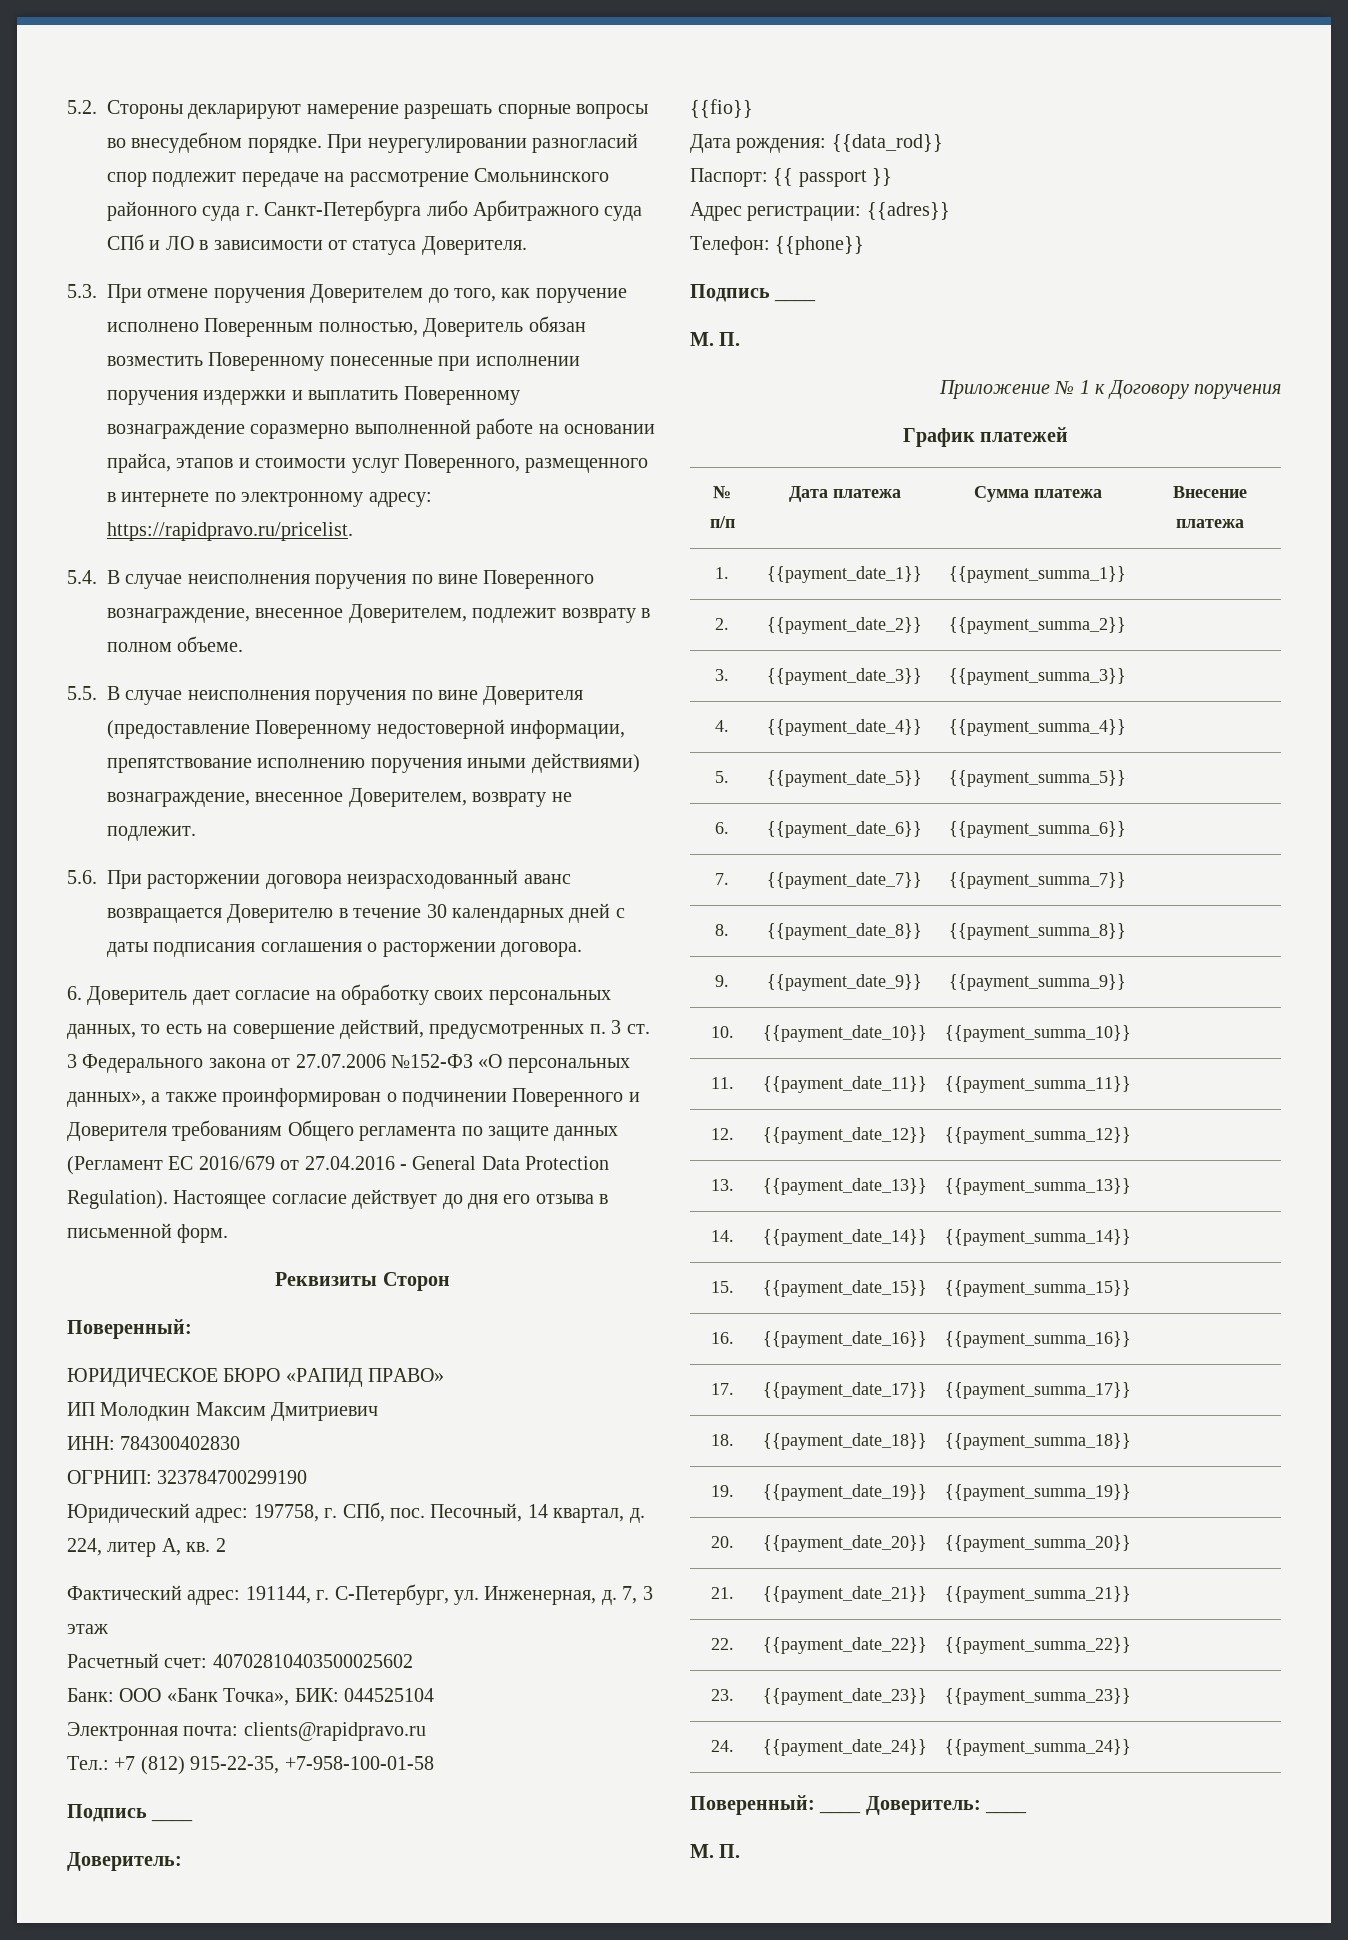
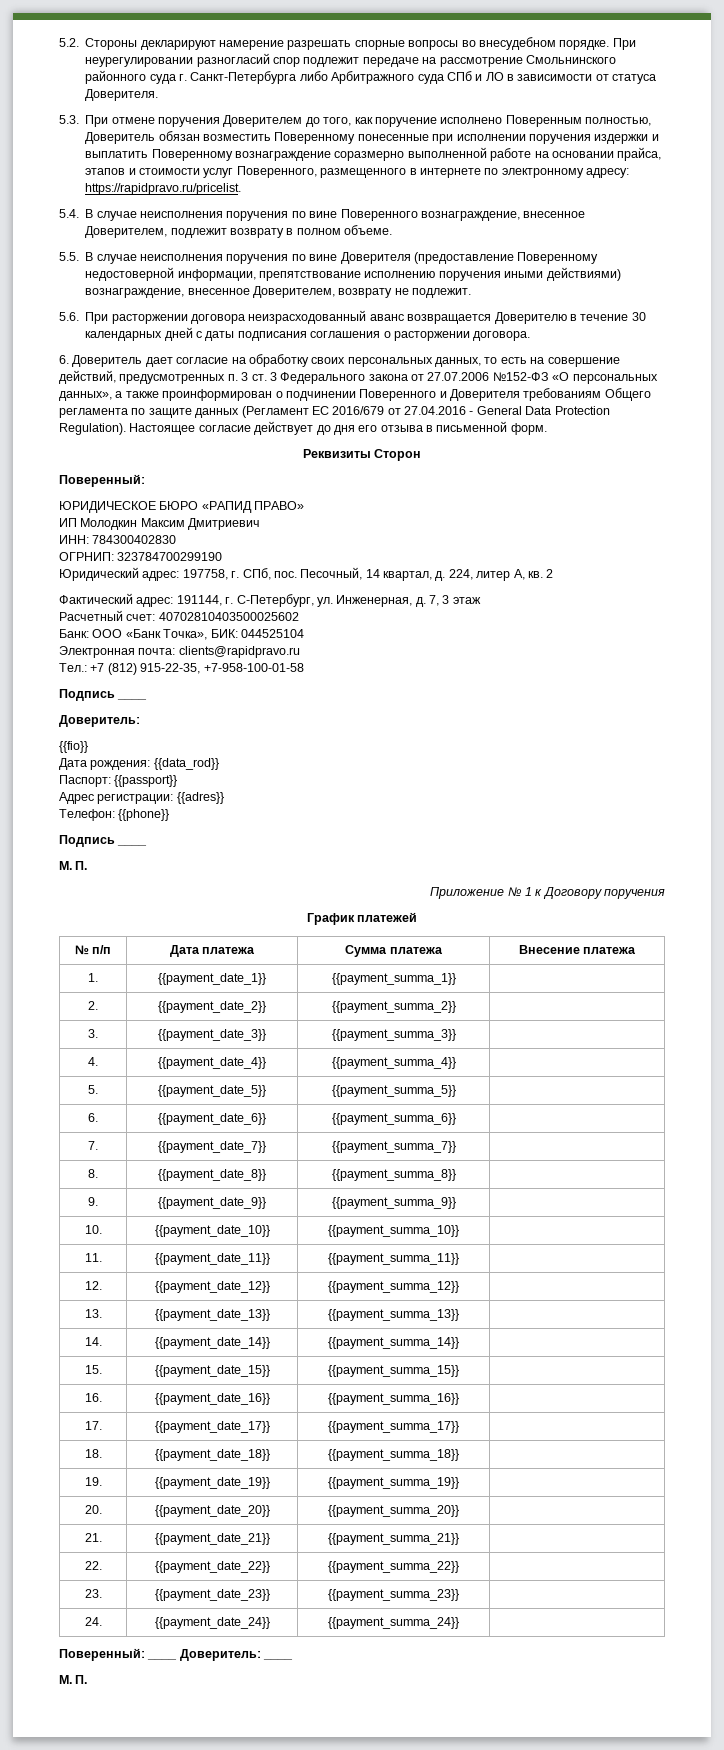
- Паспорт: {{ passport }}
+ Паспорт: {{passport}}

